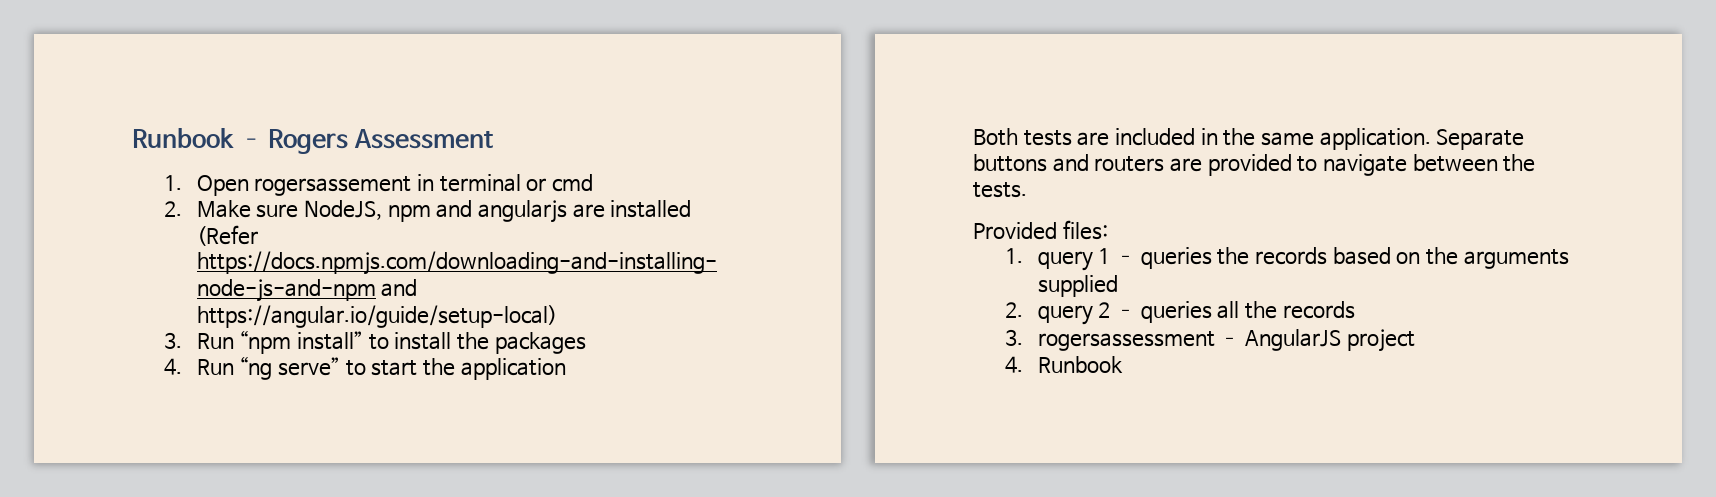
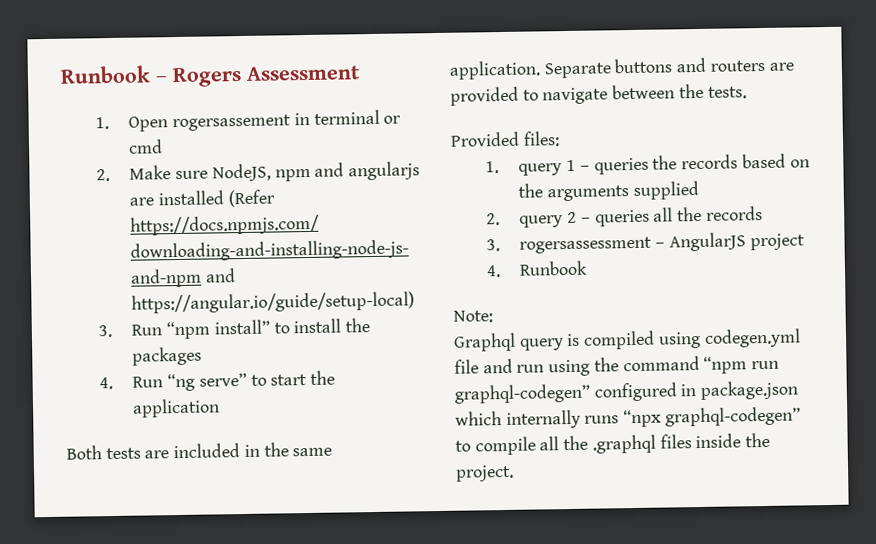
+ Note:
+ Graphql query is compiled using codegen.yml file and run using the command “npm run graphql-codegen” configured in package.json which internally runs “npx graphql-codegen” to compile all the .graphql files inside the project.

